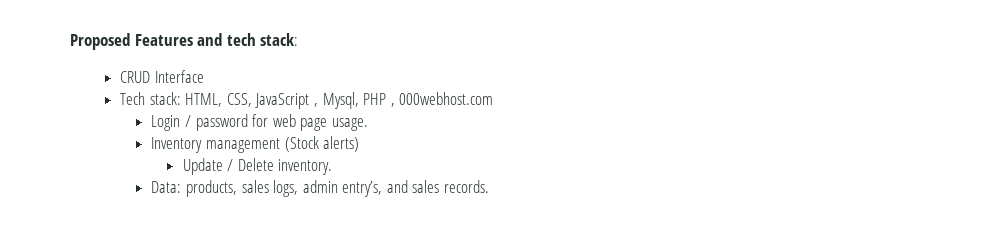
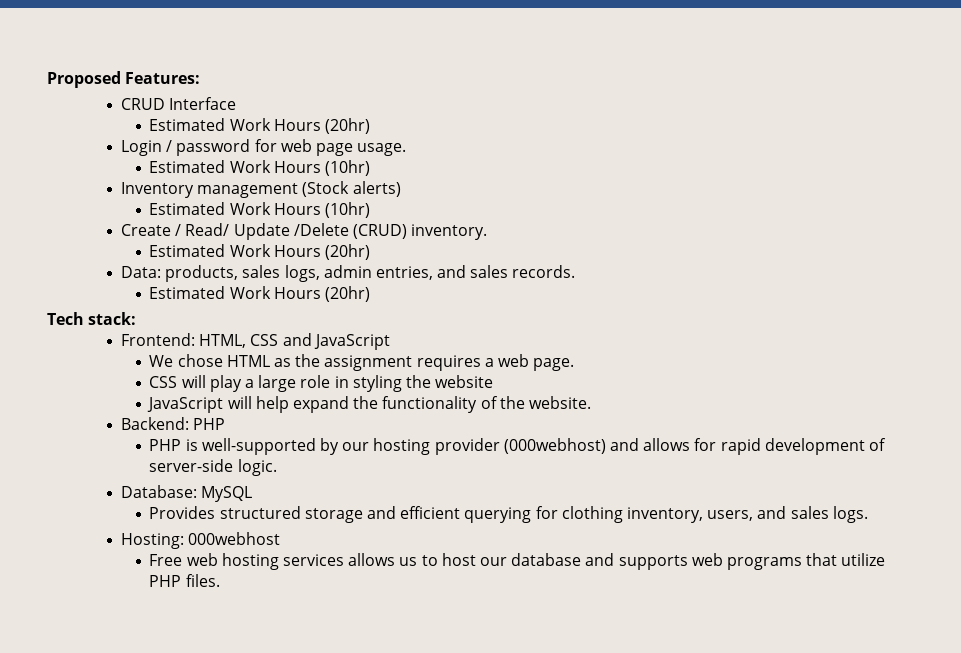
- Proposed Features and tech stack:
+ Proposed Features:
  CRUD Interface
- Tech stack: HTML, CSS, JavaScript , Mysql, PHP , 000webhost.com
+ Estimated Work Hours (20hr)
  Login / password for web page usage.
+ Estimated Work Hours (10hr)
  Inventory management (Stock alerts)
- Update / Delete inventory.
+ Estimated Work Hours (10hr)
+ Create / Read/ Update /Delete (CRUD) inventory.
+ Estimated Work Hours (20hr)
- Data: products, sales logs, admin entry’s, and sales records.
+ Data: products, sales logs, admin entries, and sales records.
+ Estimated Work Hours (20hr)
+ Tech stack:
+ Frontend: HTML, CSS and JavaScript
+ We chose HTML as the assignment requires a web page.
+ CSS will play a large role in styling the website
+ JavaScript will help expand the functionality of the website.
+ Backend: PHP
+ PHP is well-supported by our hosting provider (000webhost) and allows for rapid development of server-side logic.
+ Database: MySQL
+ Provides structured storage and efficient querying for clothing inventory, users, and sales logs.
+ Hosting: 000webhost
+ Free web hosting services allows us to host our database and supports web programs that utilize PHP files.

